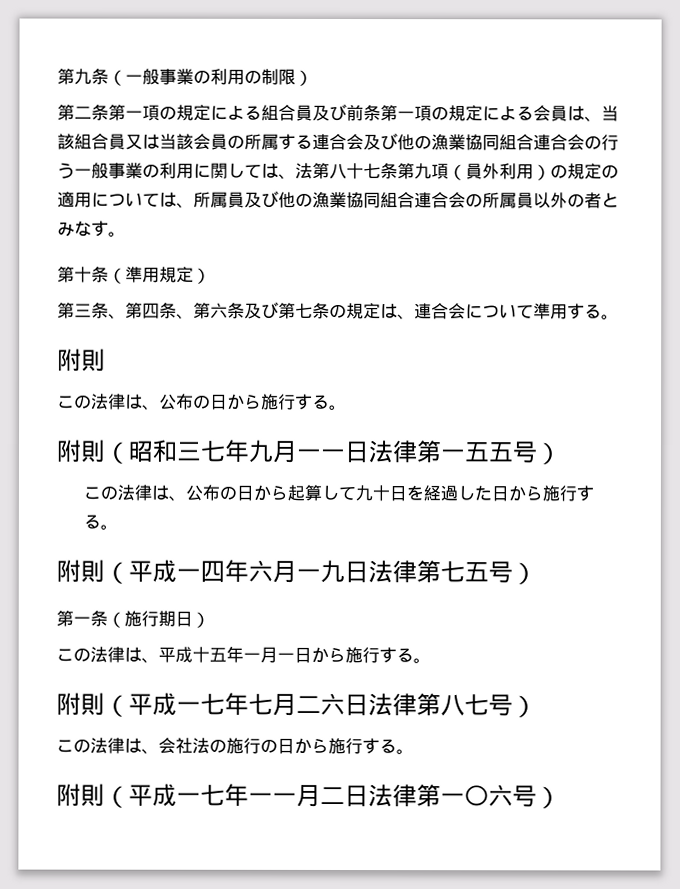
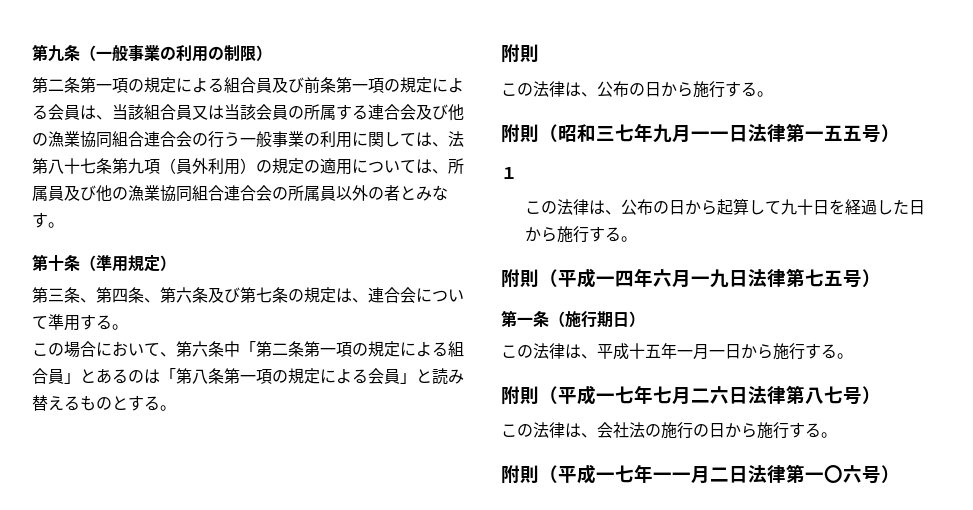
+ この場合において、第六条中「第二条第一項の規定による組合員」とあるのは「第八条第一項の規定による会員」と読み替えるものとする。
+ １

